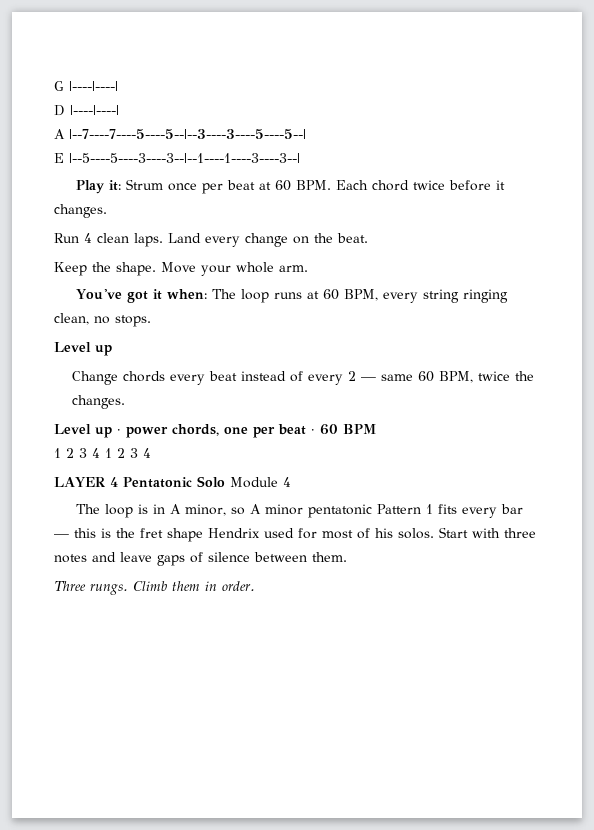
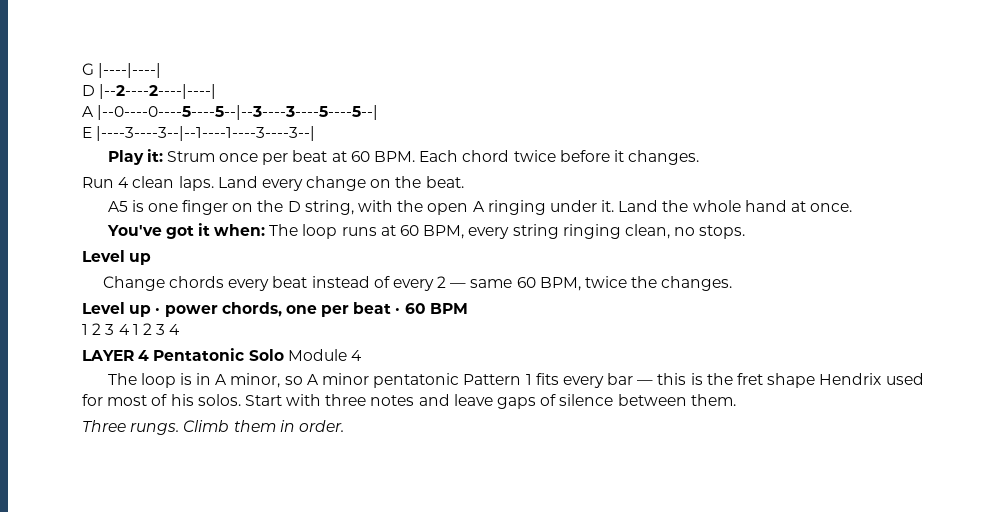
- D |----|----|
- A |--7----7----5----5--|--3----3----5----5--|
+ D |--2----2----|----|
+ A |--0----0----5----5--|--3----3----5----5--|
- E |--5----5----3----3--|--1----1----3----3--|
+ E |----3----3--|--1----1----3----3--|
- Keep the shape. Move your whole arm.
+ A5 is one finger on the D string, with the open A ringing under it. Land the whole hand at once.

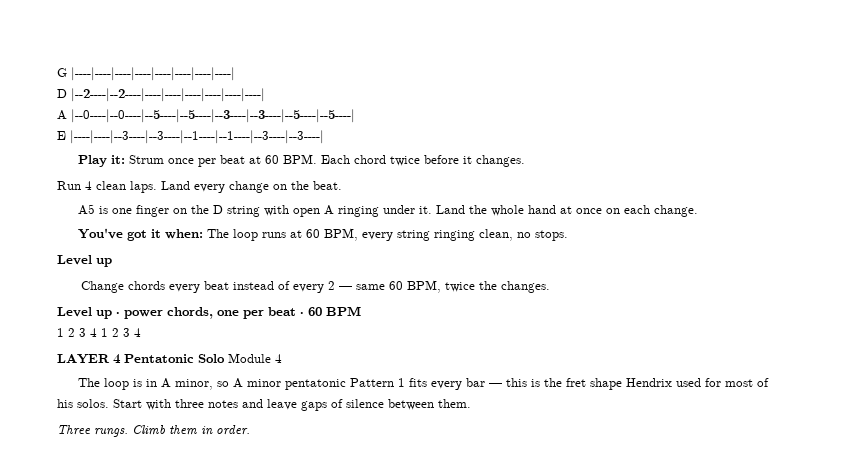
- G |----|----|
- D |--2----2----|----|
- A |--0----0----5----5--|--3----3----5----5--|
+ G |----|----|----|----|----|----|----|----|
+ D |--2----|--2----|----|----|----|----|----|----|
+ A |--0----|--0----|--5----|--5----|--3----|--3----|--5----|--5----|
- E |----3----3--|--1----1----3----3--|
+ E |----|----|--3----|--3----|--1----|--1----|--3----|--3----|
- A5 is one finger on the D string, with the open A ringing under it.
+ A5 is one finger on the D string with open A ringing under it.
- Land the whole hand at once.
+ Land the whole hand at once on each change.

